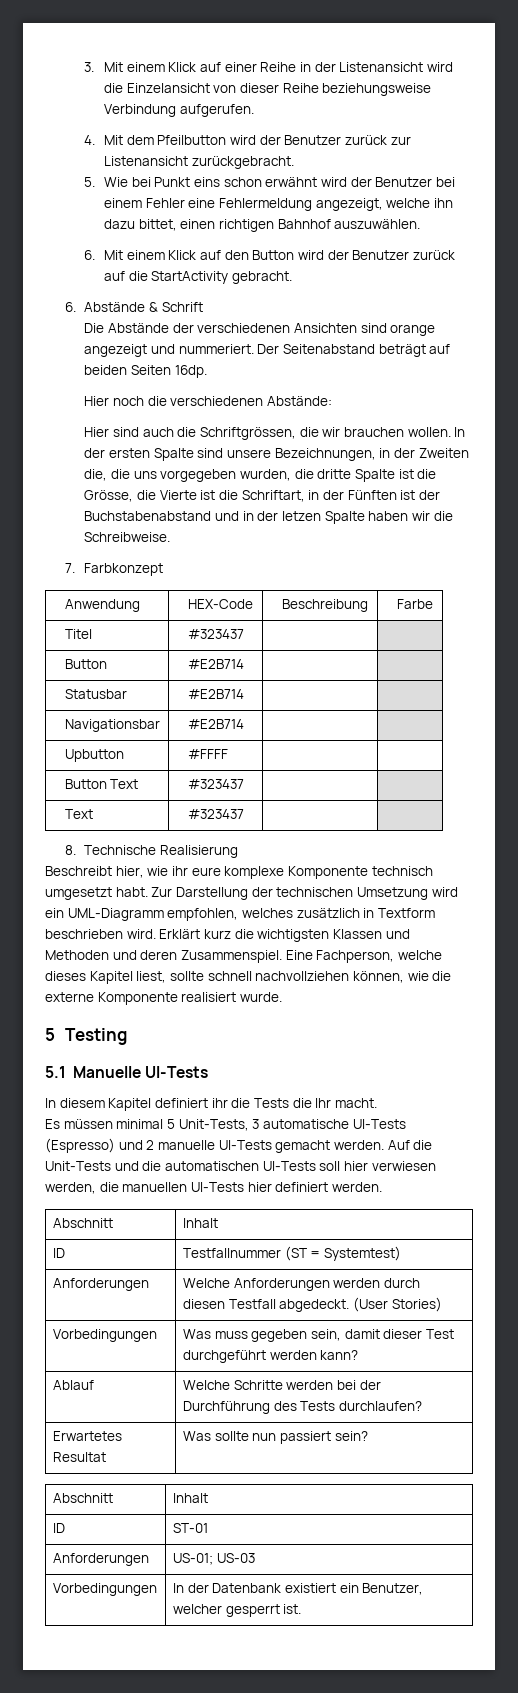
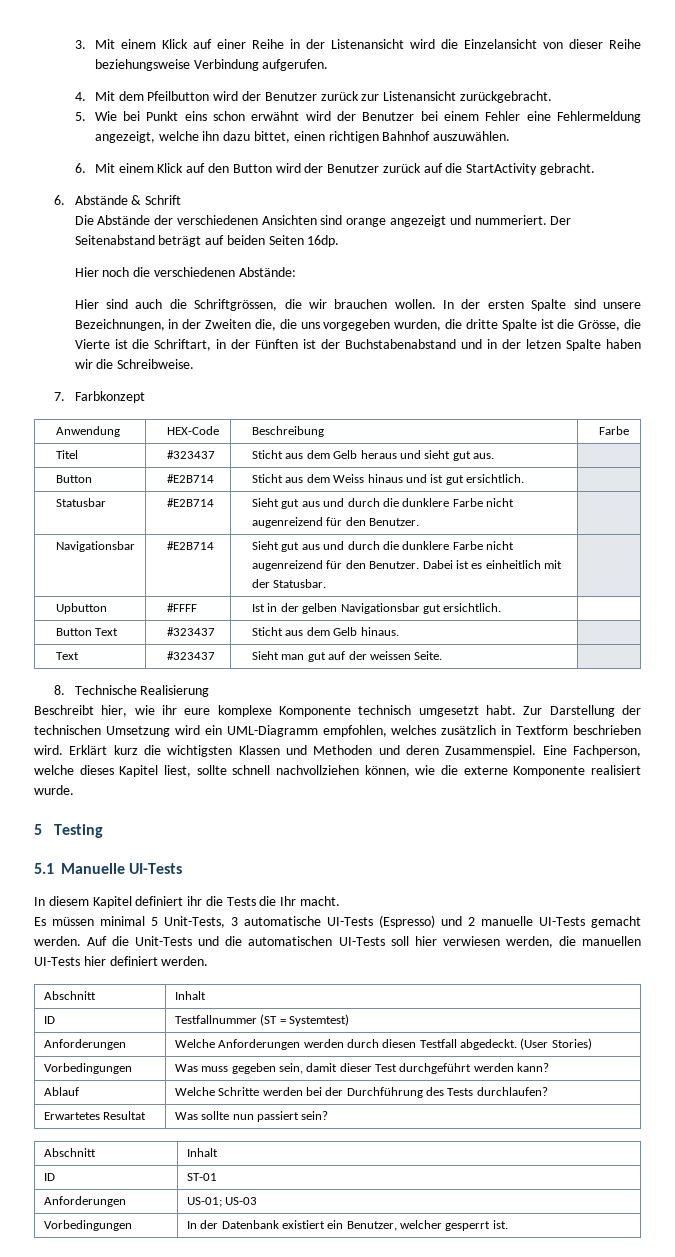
- Titel | #323437 | |
- Button | #E2B714 | |
- Statusbar | #E2B714 | |
- Navigationsbar | #E2B714 | |
- Upbutton | #FFFF | |
- Button Text | #323437 | |
- Text | #323437 | |
+ Titel | #323437 | Sticht aus dem Gelb heraus und sieht gut aus. |
+ Button | #E2B714 | Sticht aus dem Weiss hinaus und ist gut ersichtlich. |
+ Statusbar | #E2B714 | Sieht gut aus und durch die dunklere Farbe nicht augenreizend für den Benutzer. |
+ Navigationsbar | #E2B714 | Sieht gut aus und durch die dunklere Farbe nicht augenreizend für den Benutzer. Dabei ist es einheitlich mit der Statusbar. |
+ Upbutton | #FFFF | Ist in der gelben Navigationsbar gut ersichtlich. |
+ Button Text | #323437 | Sticht aus dem Gelb hinaus. |
+ Text | #323437 | Sieht man gut auf der weissen Seite. |

